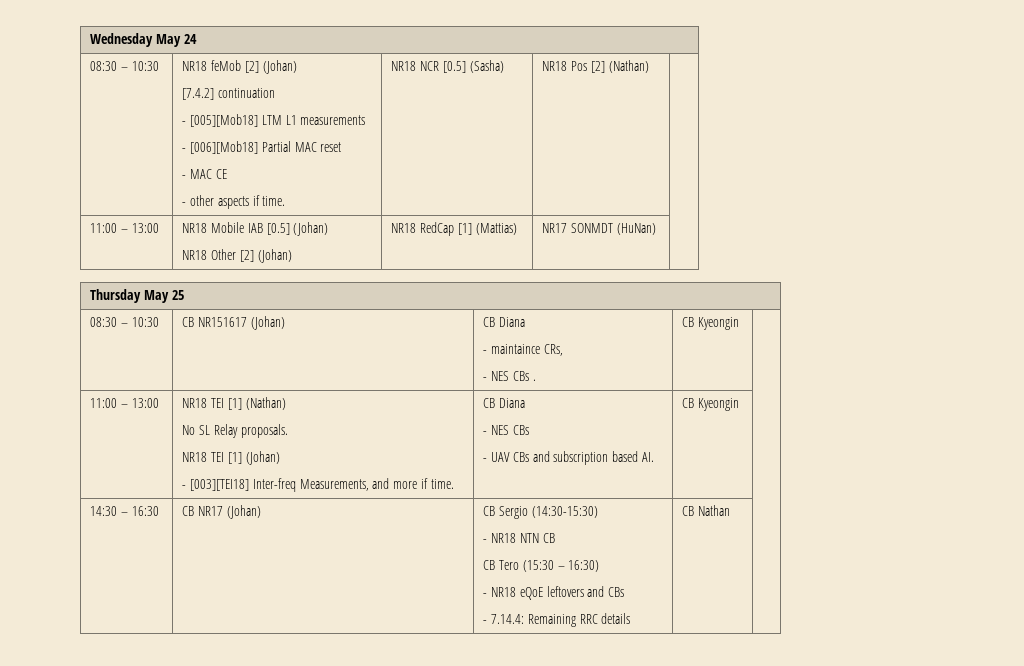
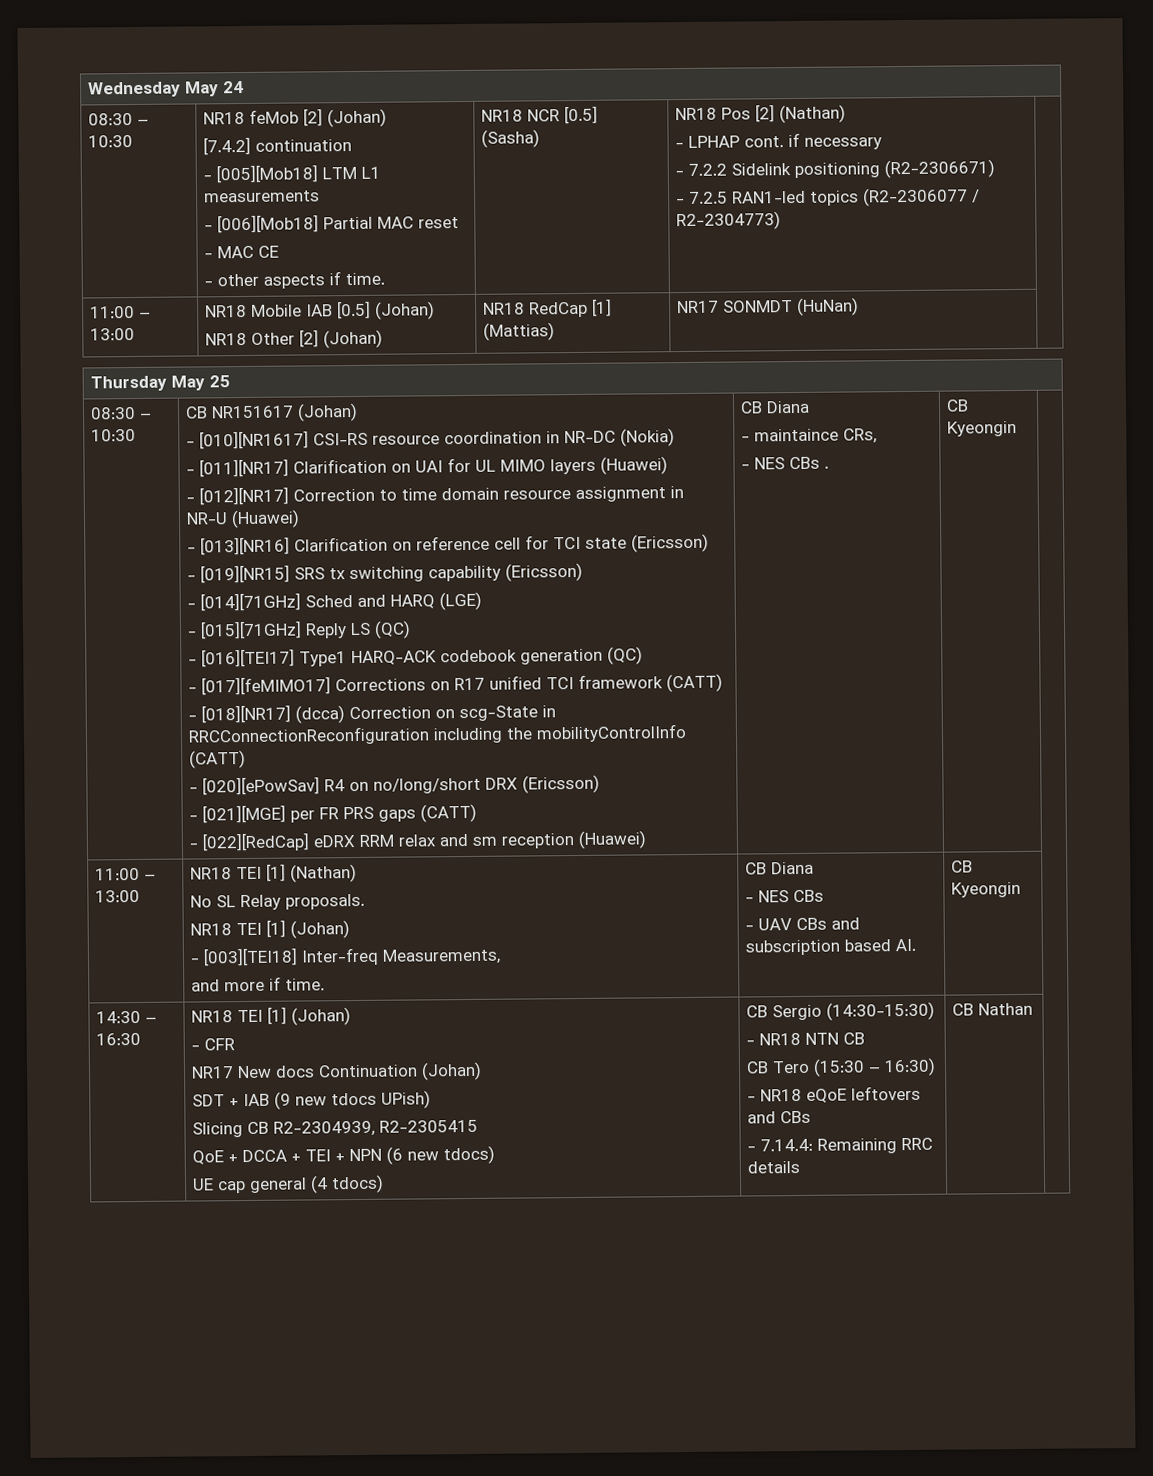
+ - LPHAP cont. if necessary
+ - 7.2.2 Sidelink positioning (R2-2306671)
+ - 7.2.5 RAN1-led topics (R2-2306077 / R2-2304773)
+ - [010][NR1617] CSI-RS resource coordination in NR-DC (Nokia)
+ - [011][NR17] Clarification on UAI for UL MIMO layers (Huawei)
+ - [012][NR17] Correction to time domain resource assignment in NR-U (Huawei)
+ - [013][NR16] Clarification on reference cell for TCI state (Ericsson)
+ - [019][NR15] SRS tx switching capability (Ericsson)
+ - [014][71GHz] Sched and HARQ (LGE)
+ - [015][71GHz] Reply LS (QC)
+ - [016][TEI17] Type1 HARQ-ACK codebook generation (QC)
+ - [017][feMIMO17] Corrections on R17 unified TCI framework (CATT)
+ - [018][NR17] (dcca) Correction on scg-State in RRCConnectionReconfiguration including the mobilityControlInfo (CATT)
+ - [020][ePowSav] R4 on no/long/short DRX (Ericsson)
+ - [021][MGE] per FR PRS gaps (CATT)
+ - [022][RedCap] eDRX RRM relax and sm reception (Huawei)
  11:00 – 13:00 | NR18 TEI [1] (Nathan)
  No SL Relay proposals.
  NR18 TEI [1] (Johan)
- - [003][TEI18] Inter-freq Measurements, and more if time. | CB Diana
+ - [003][TEI18] Inter-freq Measurements,
+ and more if time. | CB Diana
- 14:30 – 16:30 | CB NR17 (Johan)
+ 14:30 – 16:30 | NR18 TEI [1] (Johan)
+ - CFR
+ NR17 New docs Continuation (Johan)
+ SDT + IAB (9 new tdocs UPish)
+ Slicing CB R2-2304939, R2-2305415
+ QoE + DCCA + TEI + NPN (6 new tdocs)
+ UE cap general (4 tdocs)

